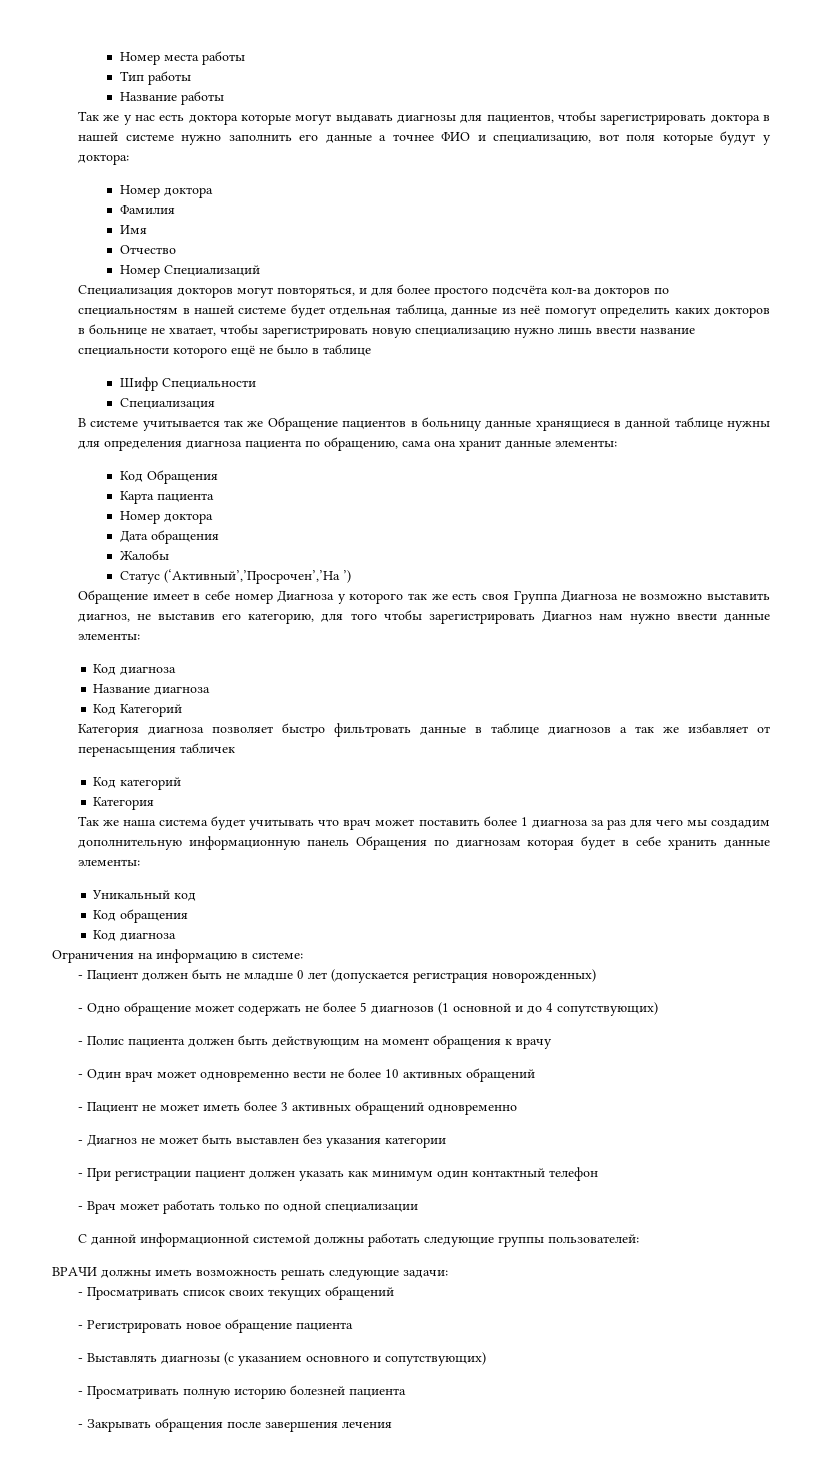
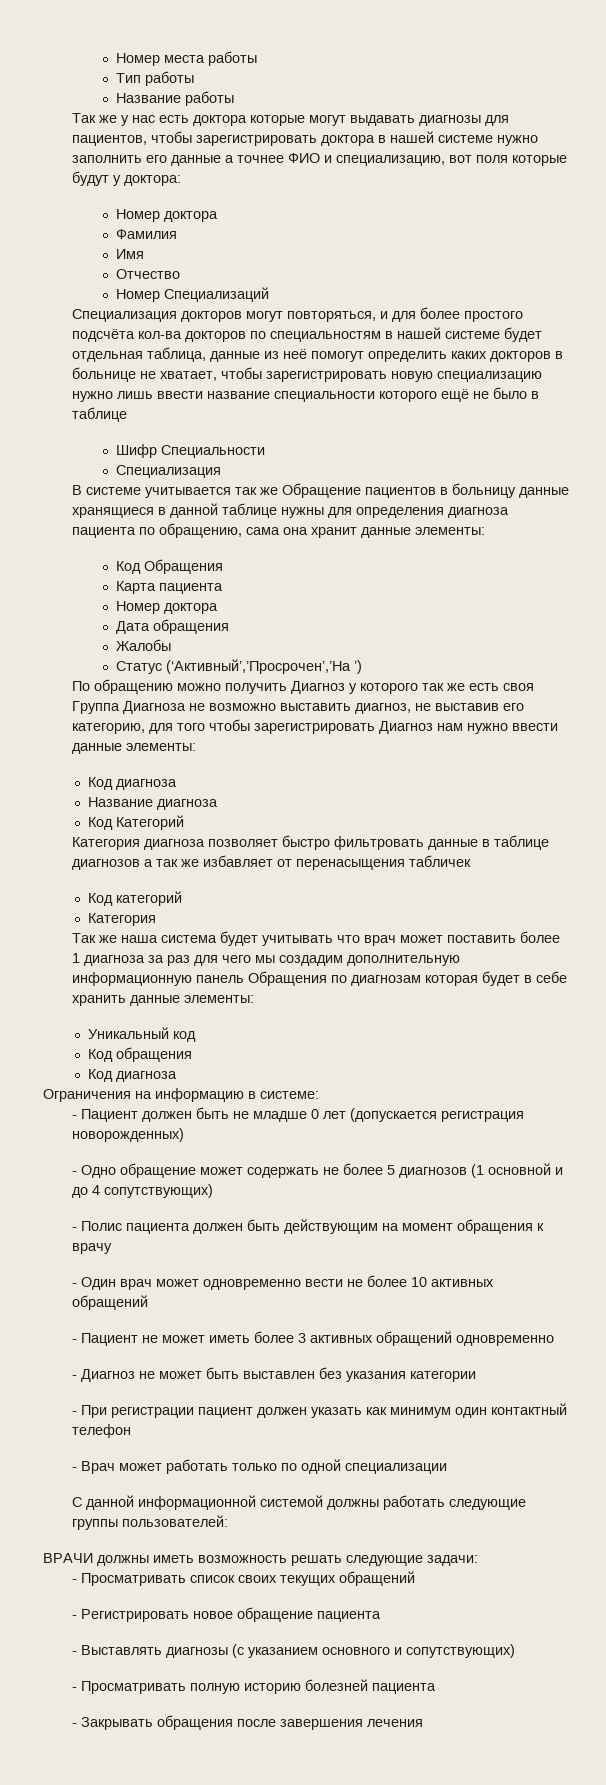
- Обращение имеет в себе номер Диагноза у которого так же есть своя Группа Диагноза не возможно выставить диагноз, не выставив его категорию, для того чтобы зарегистрировать Диагноз нам нужно ввести данные элементы:
+ По обращению можно получить Диагноз у которого так же есть своя Группа Диагноза не возможно выставить диагноз, не выставив его категорию, для того чтобы зарегистрировать Диагноз нам нужно ввести данные элементы:

